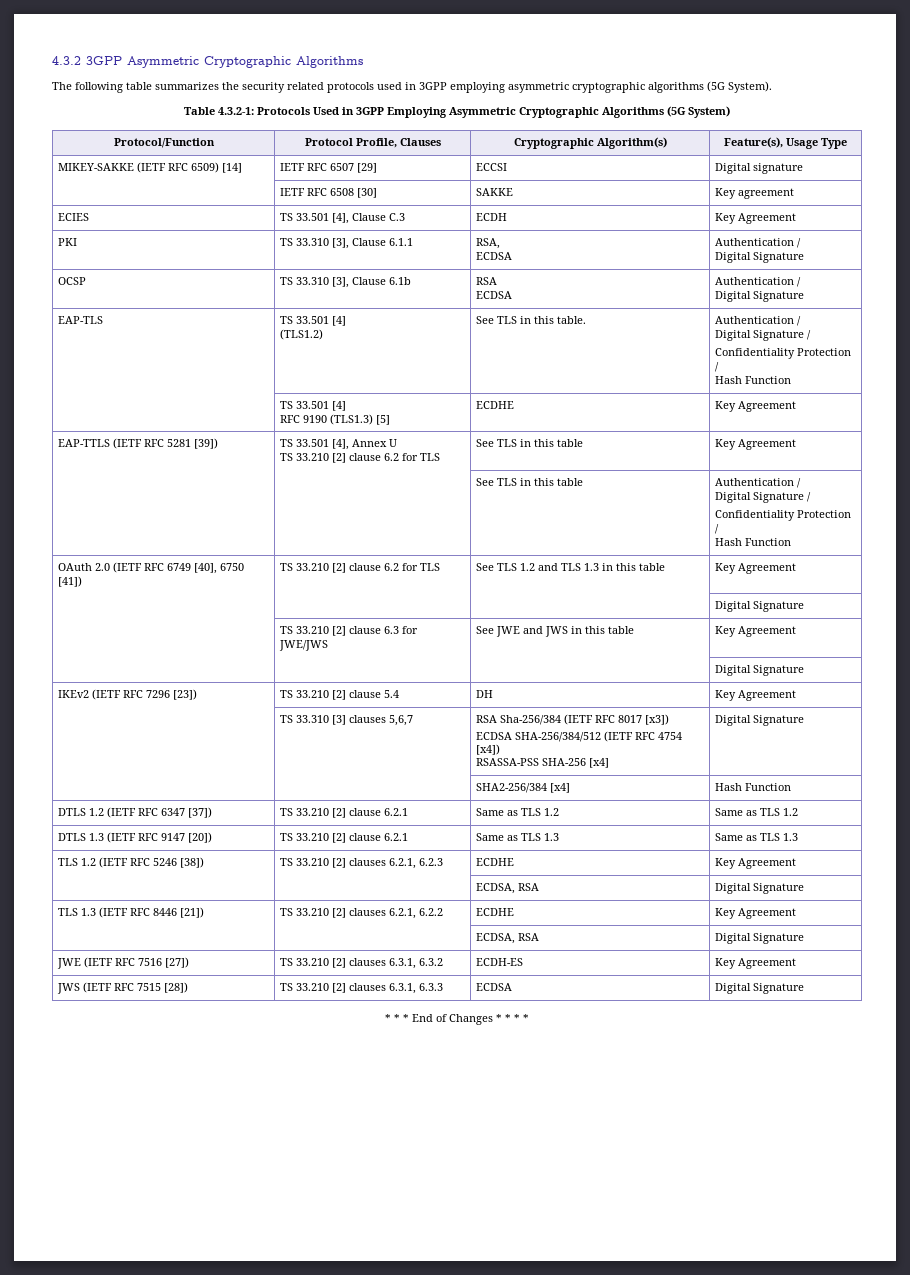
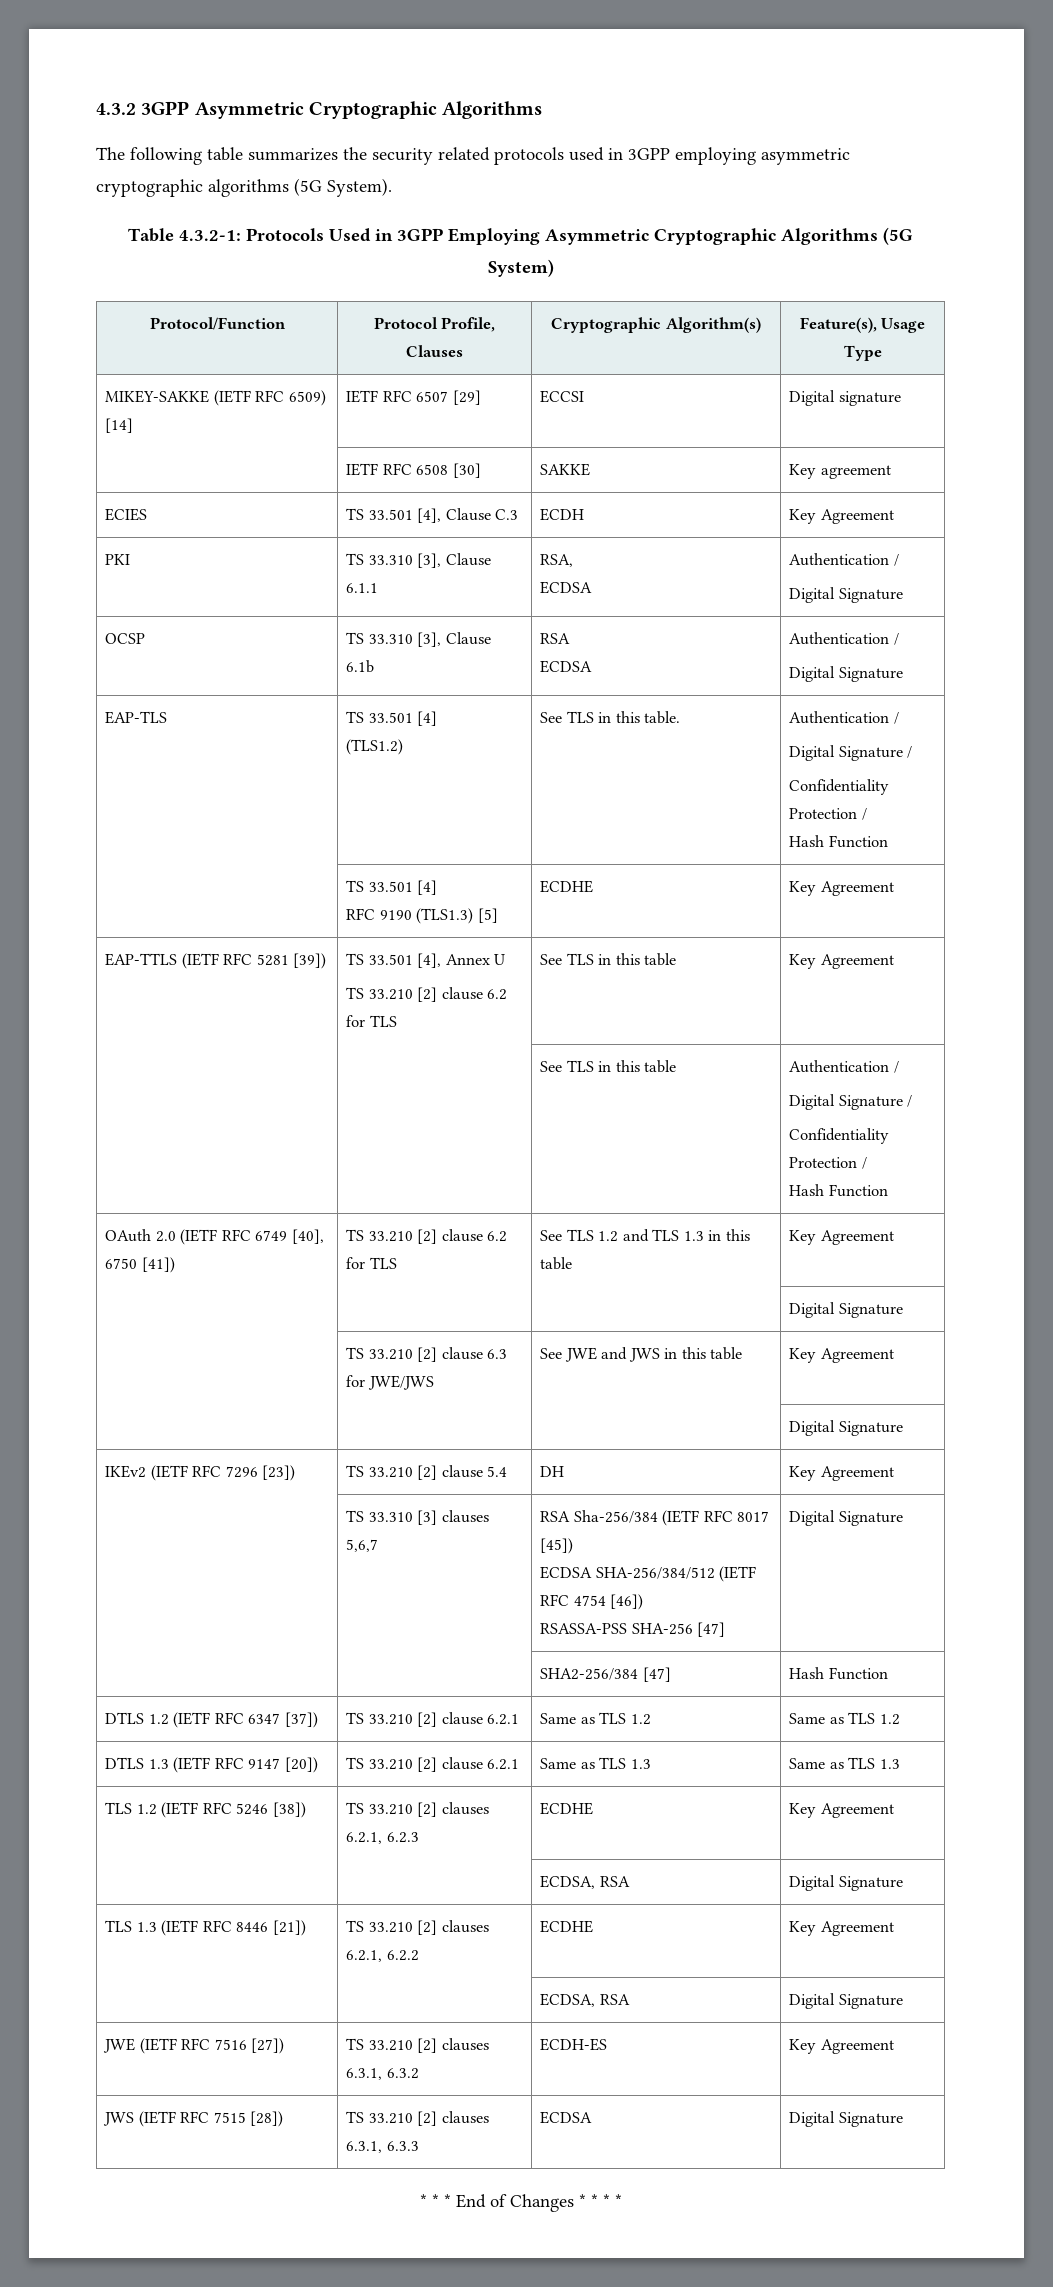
- | TS 33.310 [3] clauses 5,6,7 | RSA Sha-256/384 (IETF RFC 8017 [x3])
- ECDSA SHA-256/384/512 (IETF RFC 4754 [x4])
- RSASSA-PSS SHA-256 [x4] | Digital Signature
+ | TS 33.310 [3] clauses 5,6,7 | RSA Sha-256/384 (IETF RFC 8017 [45])
+ ECDSA SHA-256/384/512 (IETF RFC 4754 [46])
+ RSASSA-PSS SHA-256 [47] | Digital Signature
- | | SHA2-256/384 [x4] | Hash Function
+ | | SHA2-256/384 [47] | Hash Function

